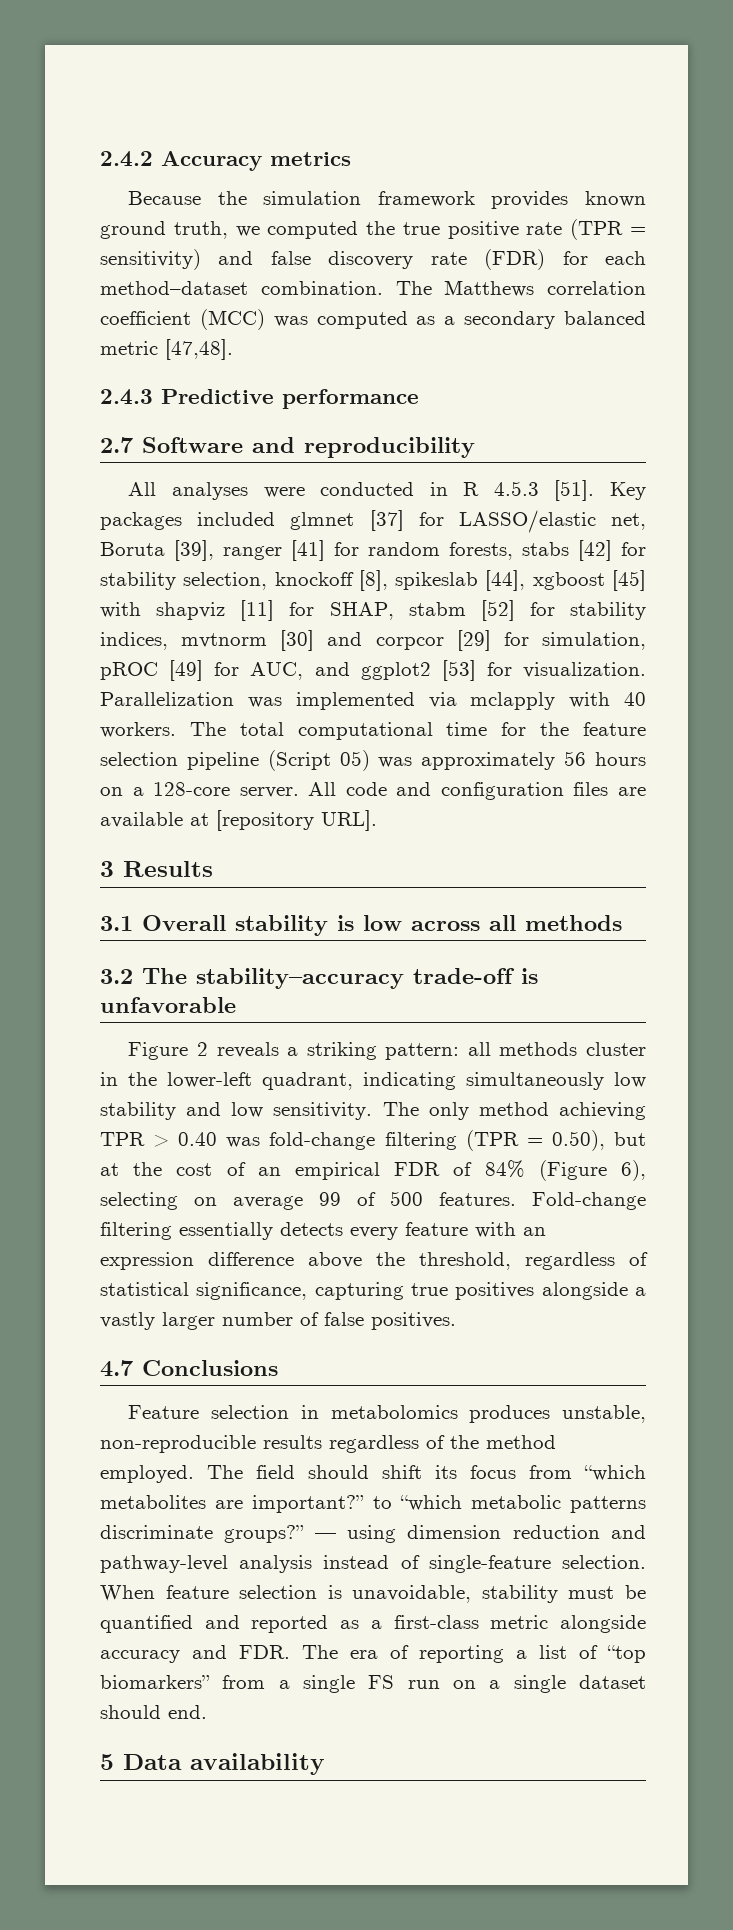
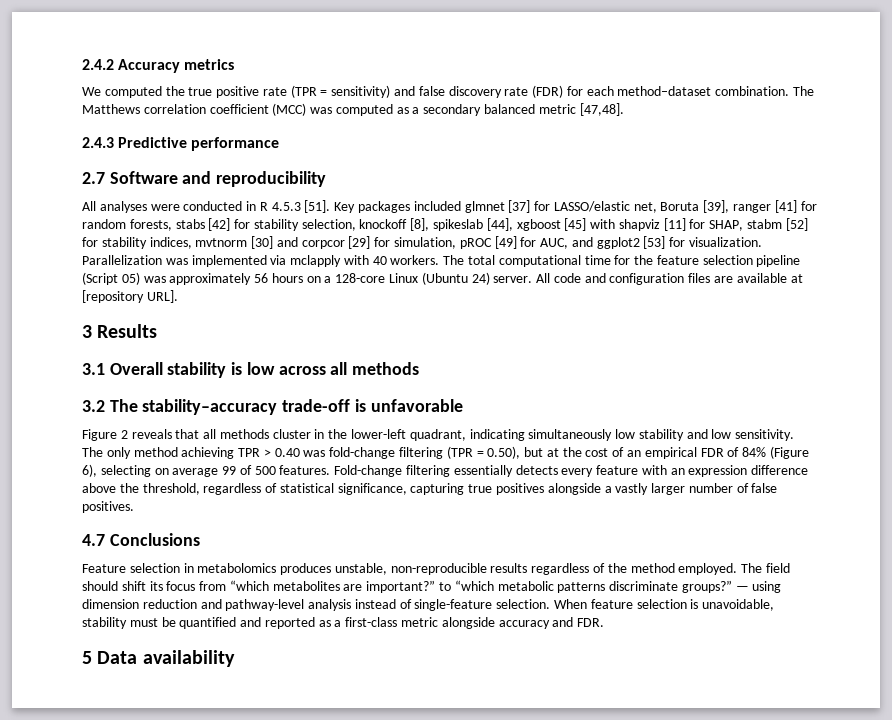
- Because the simulation framework provides known ground truth, we computed the true positive rate (TPR = sensitivity) and false discovery rate (FDR) for each method–dataset combination.
+ We computed the true positive rate (TPR = sensitivity) and false discovery rate (FDR) for each method–dataset combination.
- The total computational time for the feature selection pipeline (Script 05) was approximately 56 hours on a 128-core server.
+ The total computational time for the feature selection pipeline (Script 05) was approximately 56 hours on a 128-core Linux (Ubuntu 24) server.
- Figure 2 reveals a striking pattern: all methods cluster in the lower-left quadrant, indicating simultaneously low stability and low sensitivity.
+ Figure 2 reveals that all methods cluster in the lower-left quadrant, indicating simultaneously low stability and low sensitivity.
- When feature selection is unavoidable, stability must be quantified and reported as a first-class metric alongside accuracy and FDR. The era of reporting a list of “top biomarkers” from a single FS run on a single dataset should end.
+ When feature selection is unavoidable, stability must be quantified and reported as a first-class metric alongside accuracy and FDR.

